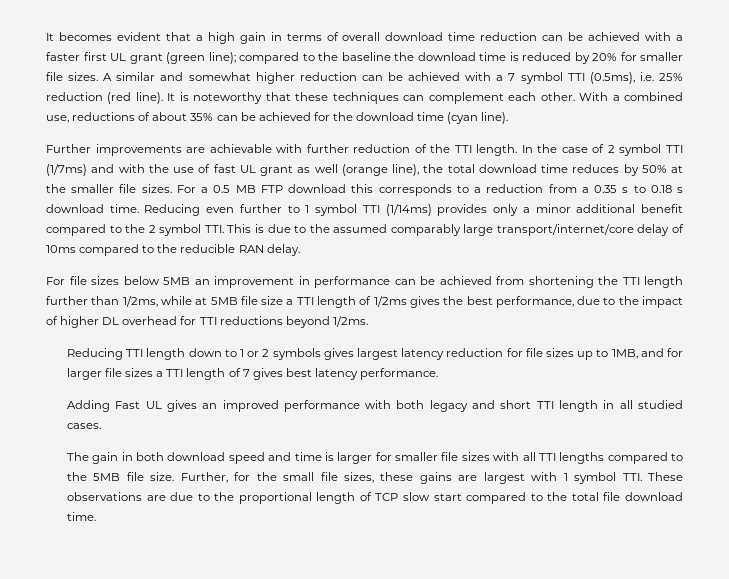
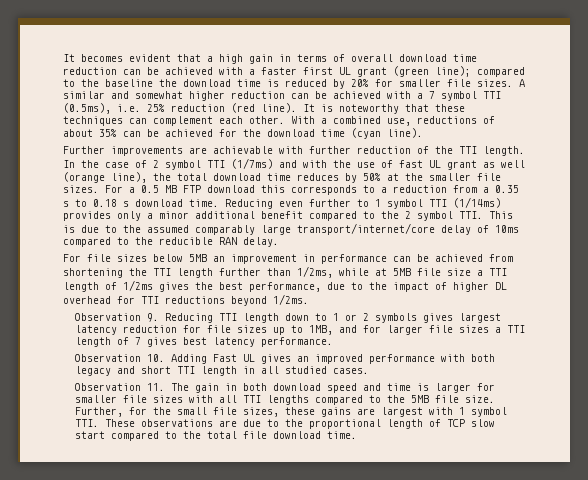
- Reducing TTI length down to 1 or 2 symbols gives largest latency reduction for file sizes up to 1MB, and for larger file sizes a TTI length of 7 gives best latency performance.
+ Observation 9. Reducing TTI length down to 1 or 2 symbols gives largest latency reduction for file sizes up to 1MB, and for larger file sizes a TTI length of 7 gives best latency performance.
- Adding Fast UL gives an improved performance with both legacy and short TTI length in all studied cases.
+ Observation 10. Adding Fast UL gives an improved performance with both legacy and short TTI length in all studied cases.
- The gain in both download speed and time is larger for smaller file sizes with all TTI lengths compared to the 5MB file size.
+ Observation 11. The gain in both download speed and time is larger for smaller file sizes with all TTI lengths compared to the 5MB file size.

